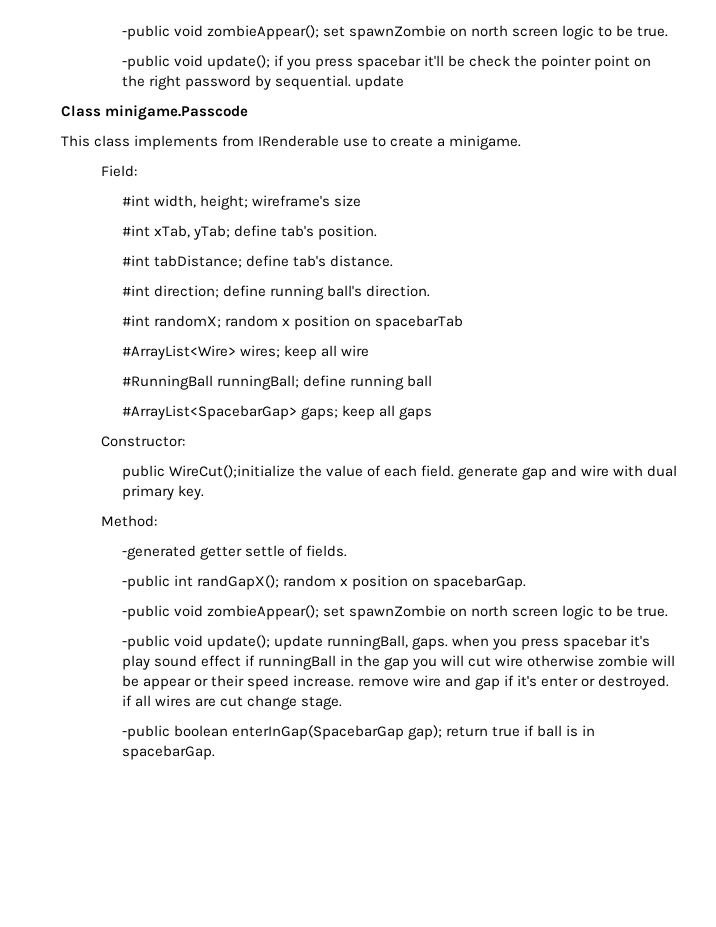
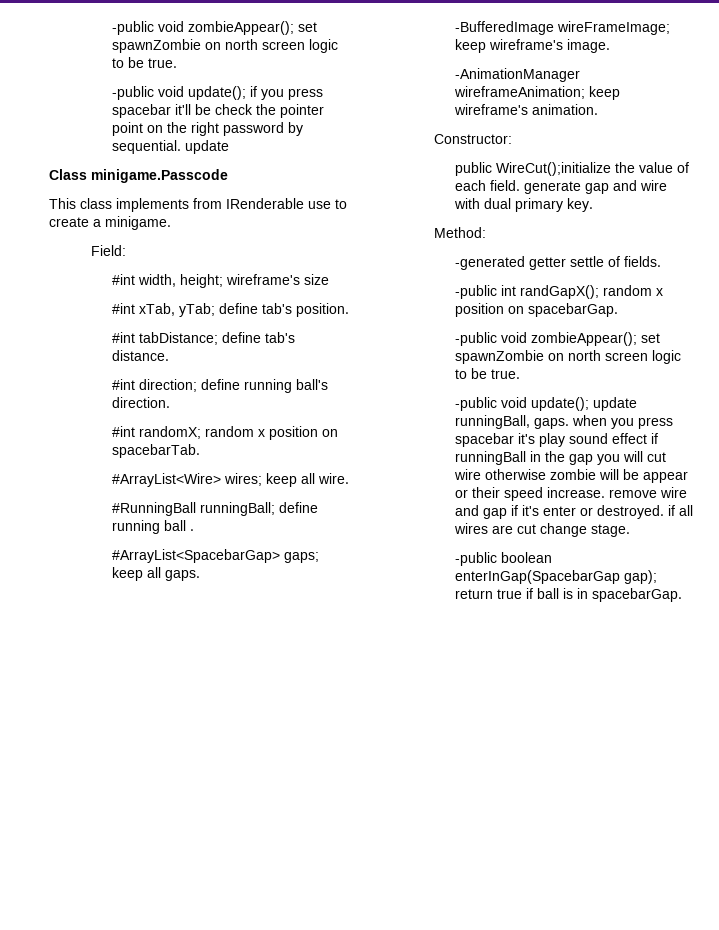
- #int randomX; random x position on spacebarTab
+ #int randomX; random x position on spacebarTab.
- #ArrayList<Wire> wires; keep all wire
+ #ArrayList<Wire> wires; keep all wire.
- #RunningBall runningBall; define running ball
+ #RunningBall runningBall; define running ball .
- #ArrayList<SpacebarGap> gaps; keep all gaps
+ #ArrayList<SpacebarGap> gaps; keep all gaps.
+ -BufferedImage wireFrameImage; keep wireframe's image.
+ -AnimationManager wireframeAnimation; keep wireframe's animation.

